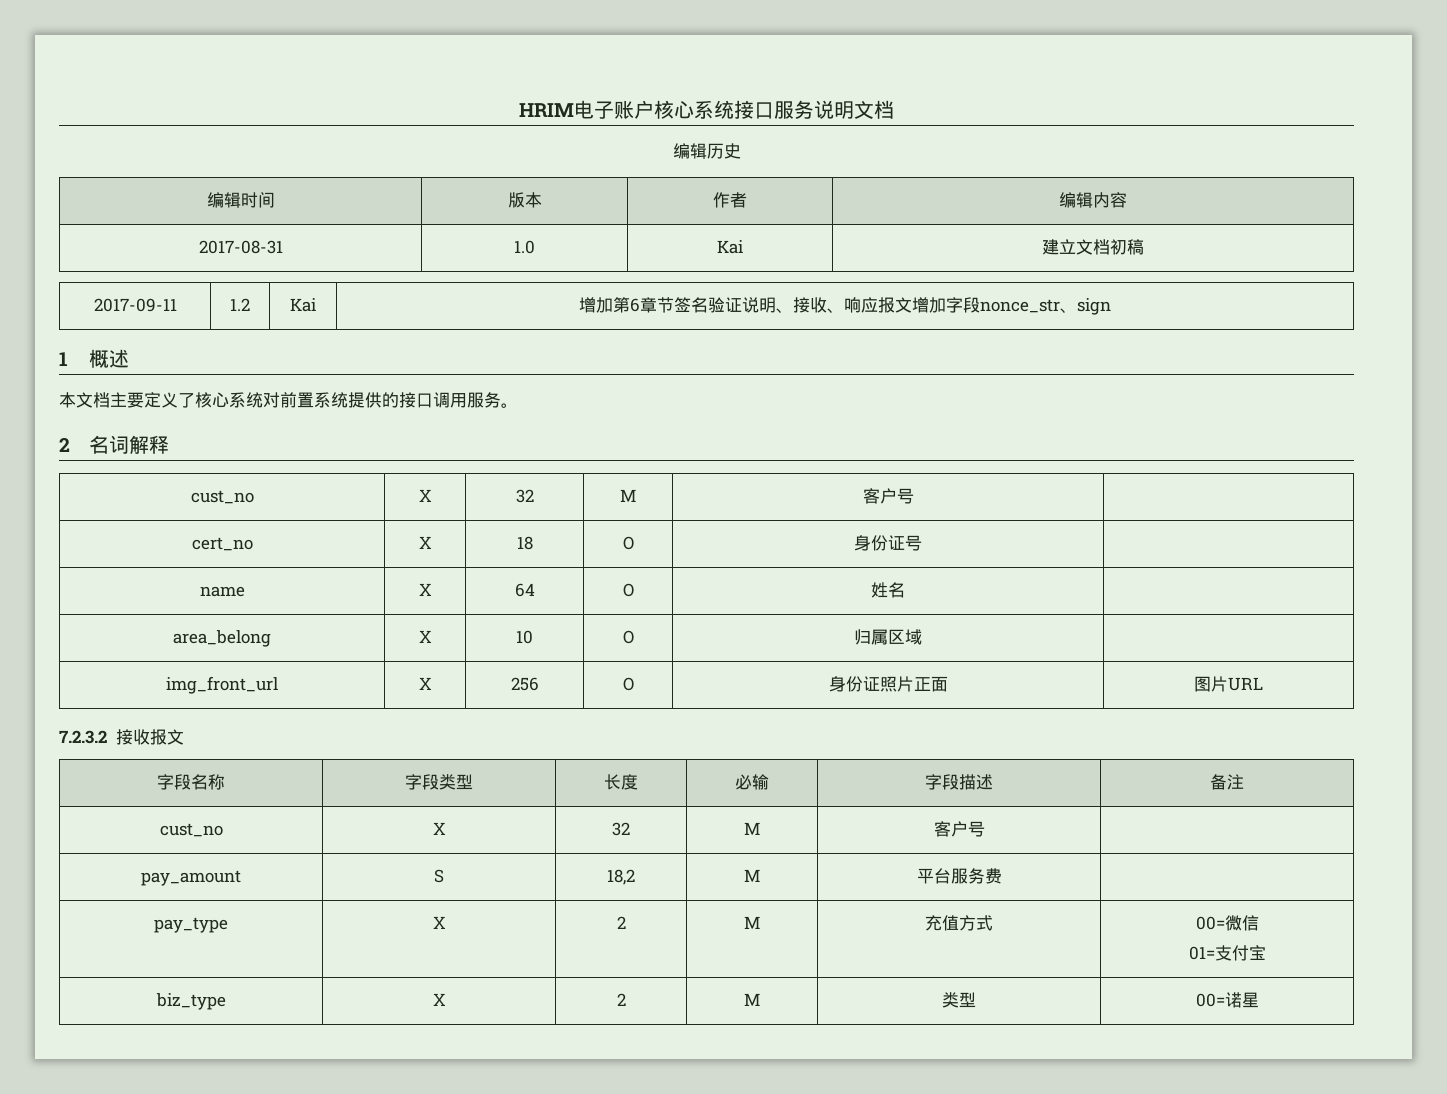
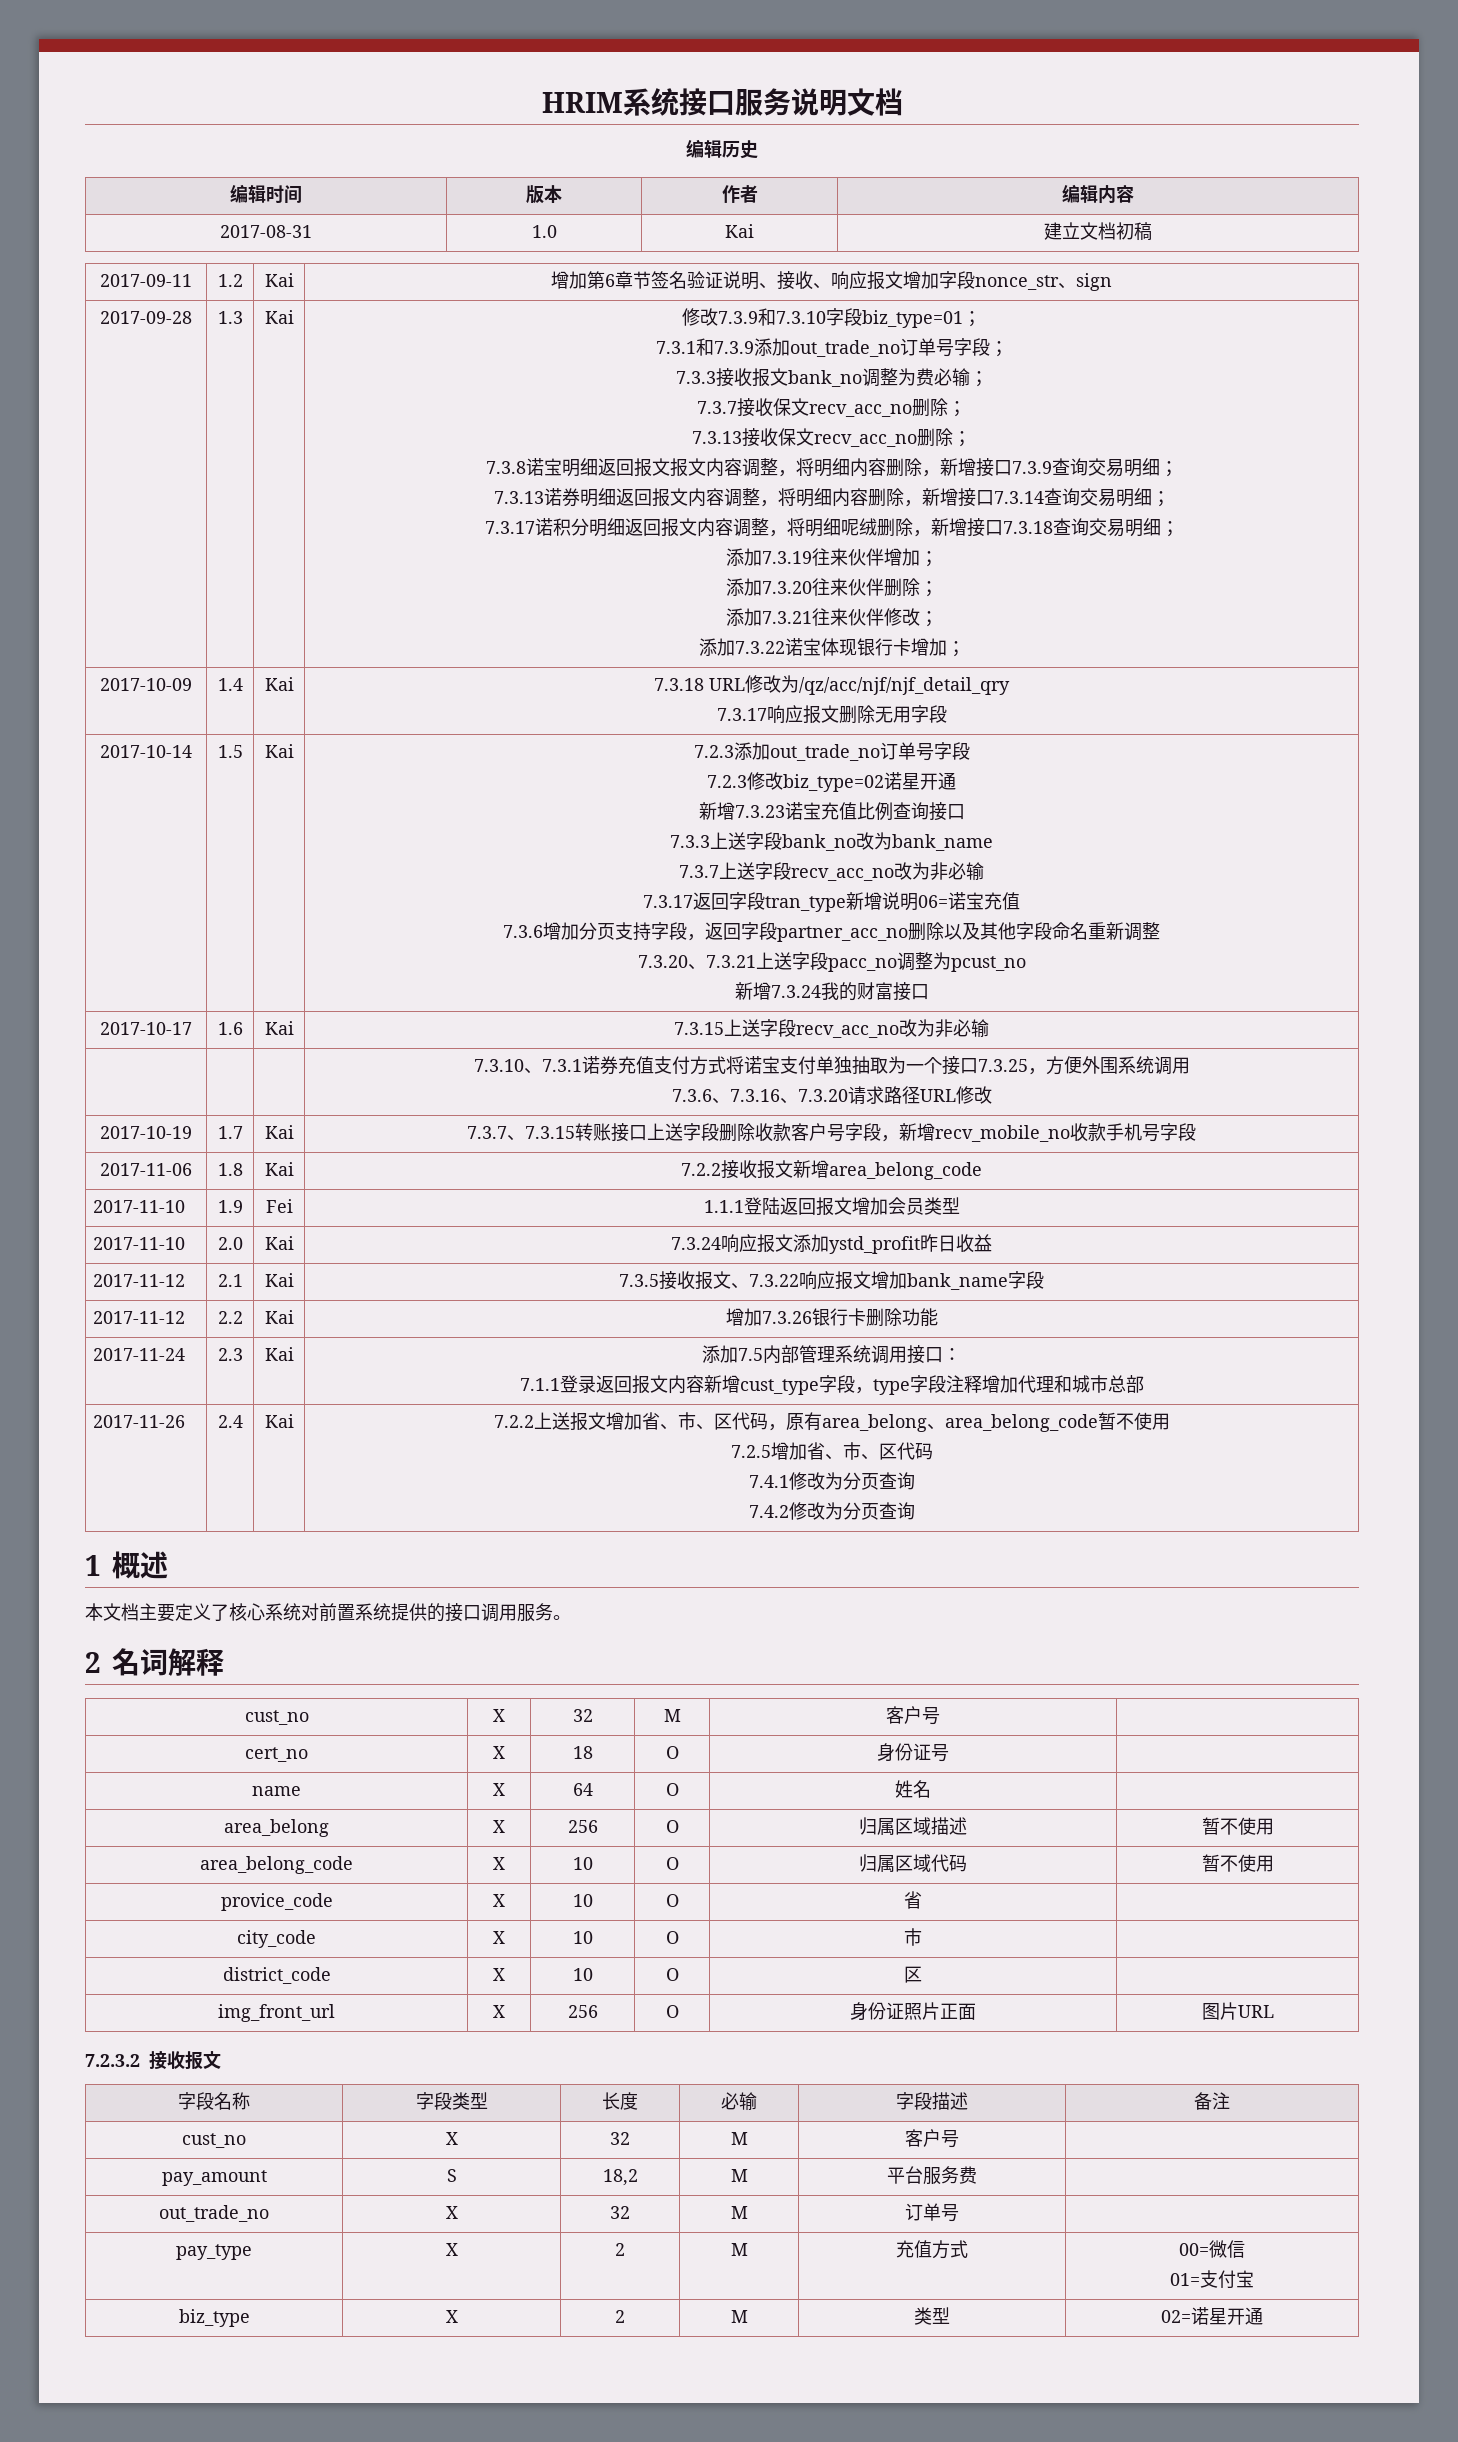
- HRIM电子账户核心系统接口服务说明文档
+ HRIM系统接口服务说明文档
+ 2017-09-28 | 1.3 | Kai | 修改7.3.9和7.3.10字段biz_type=01；
+ 7.3.1和7.3.9添加out_trade_no订单号字段；
+ 7.3.3接收报文bank_no调整为费必输；
+ 7.3.7接收保文recv_acc_no删除；
+ 7.3.13接收保文recv_acc_no删除；
+ 7.3.8诺宝明细返回报文报文内容调整，将明细内容删除，新增接口7.3.9查询交易明细；
+ 7.3.13诺券明细返回报文内容调整，将明细内容删除，新增接口7.3.14查询交易明细；
+ 7.3.17诺积分明细返回报文内容调整，将明细呢绒删除，新增接口7.3.18查询交易明细；
+ 添加7.3.19往来伙伴增加；
+ 添加7.3.20往来伙伴删除；
+ 添加7.3.21往来伙伴修改；
+ 添加7.3.22诺宝体现银行卡增加；
+ 2017-10-09 | 1.4 | Kai | 7.3.18 URL修改为/qz/acc/njf/njf_detail_qry
+ 7.3.17响应报文删除无用字段
+ 2017-10-14 | 1.5 | Kai | 7.2.3添加out_trade_no订单号字段
+ 7.2.3修改biz_type=02诺星开通
+ 新增7.3.23诺宝充值比例查询接口
+ 7.3.3上送字段bank_no改为bank_name
+ 7.3.7上送字段recv_acc_no改为非必输
+ 7.3.17返回字段tran_type新增说明06=诺宝充值
+ 7.3.6增加分页支持字段，返回字段partner_acc_no删除以及其他字段命名重新调整
+ 7.3.20、7.3.21上送字段pacc_no调整为pcust_no
+ 新增7.3.24我的财富接口
+ 2017-10-17 | 1.6 | Kai | 7.3.15上送字段recv_acc_no改为非必输
+ | | | 7.3.10、7.3.1诺券充值支付方式将诺宝支付单独抽取为一个接口7.3.25，方便外围系统调用
+ 7.3.6、7.3.16、7.3.20请求路径URL修改
+ 2017-10-19 | 1.7 | Kai | 7.3.7、7.3.15转账接口上送字段删除收款客户号字段，新增recv_mobile_no收款手机号字段
+ 2017-11-06 | 1.8 | Kai | 7.2.2接收报文新增area_belong_code
+ 2017-11-10 | 1.9 | Fei | 1.1.1登陆返回报文增加会员类型
+ 2017-11-10 | 2.0 | Kai | 7.3.24响应报文添加ystd_profit昨日收益
+ 2017-11-12 | 2.1 | Kai | 7.3.5接收报文、7.3.22响应报文增加bank_name字段
+ 2017-11-12 | 2.2 | Kai | 增加7.3.26银行卡删除功能
+ 2017-11-24 | 2.3 | Kai | 添加7.5内部管理系统调用接口：
+ 7.1.1登录返回报文内容新增cust_type字段，type字段注释增加代理和城市总部
+ 2017-11-26 | 2.4 | Kai | 7.2.2上送报文增加省、市、区代码，原有area_belong、area_belong_code暂不使用
+ 7.2.5增加省、市、区代码
+ 7.4.1修改为分页查询
+ 7.4.2修改为分页查询
- area_belong | X | 10 | O | 归属区域 |
+ area_belong | X | 256 | O | 归属区域描述 | 暂不使用
+ area_belong_code | X | 10 | O | 归属区域代码 | 暂不使用
+ provice_code | X | 10 | O | 省 |
+ city_code | X | 10 | O | 市 |
+ district_code | X | 10 | O | 区 |
+ out_trade_no | X | 32 | M | 订单号 |
- biz_type | X | 2 | M | 类型 | 00=诺星
+ biz_type | X | 2 | M | 类型 | 02=诺星开通

